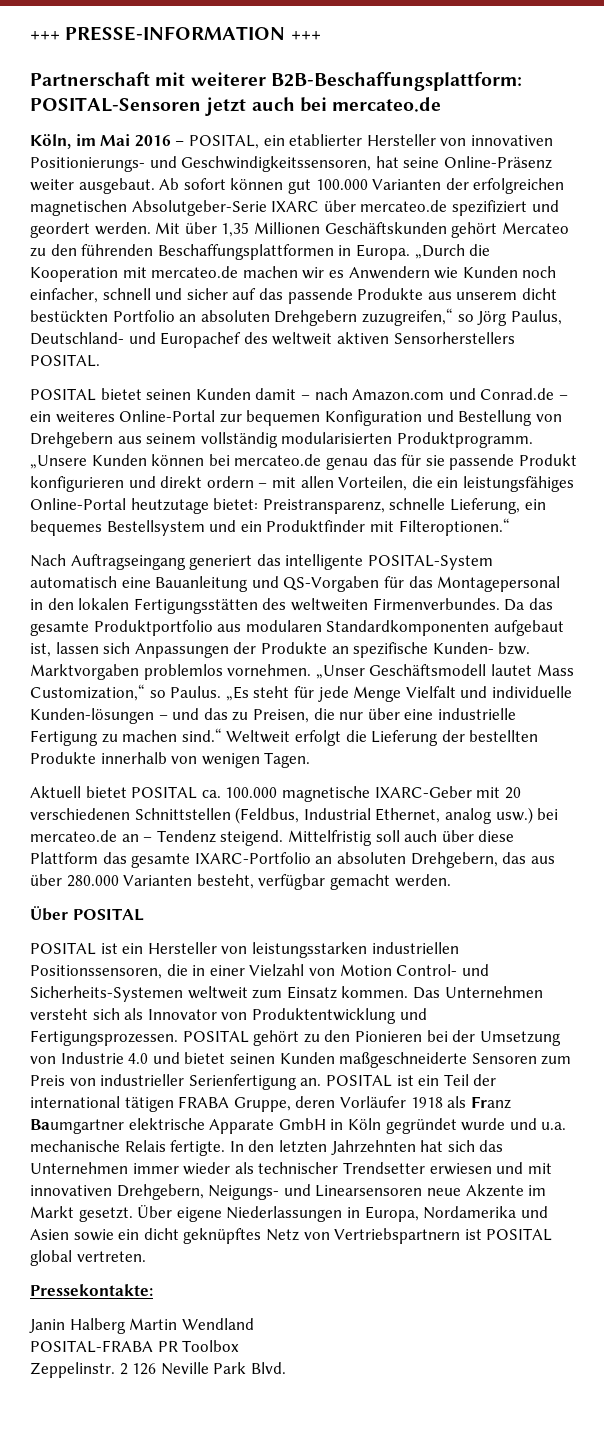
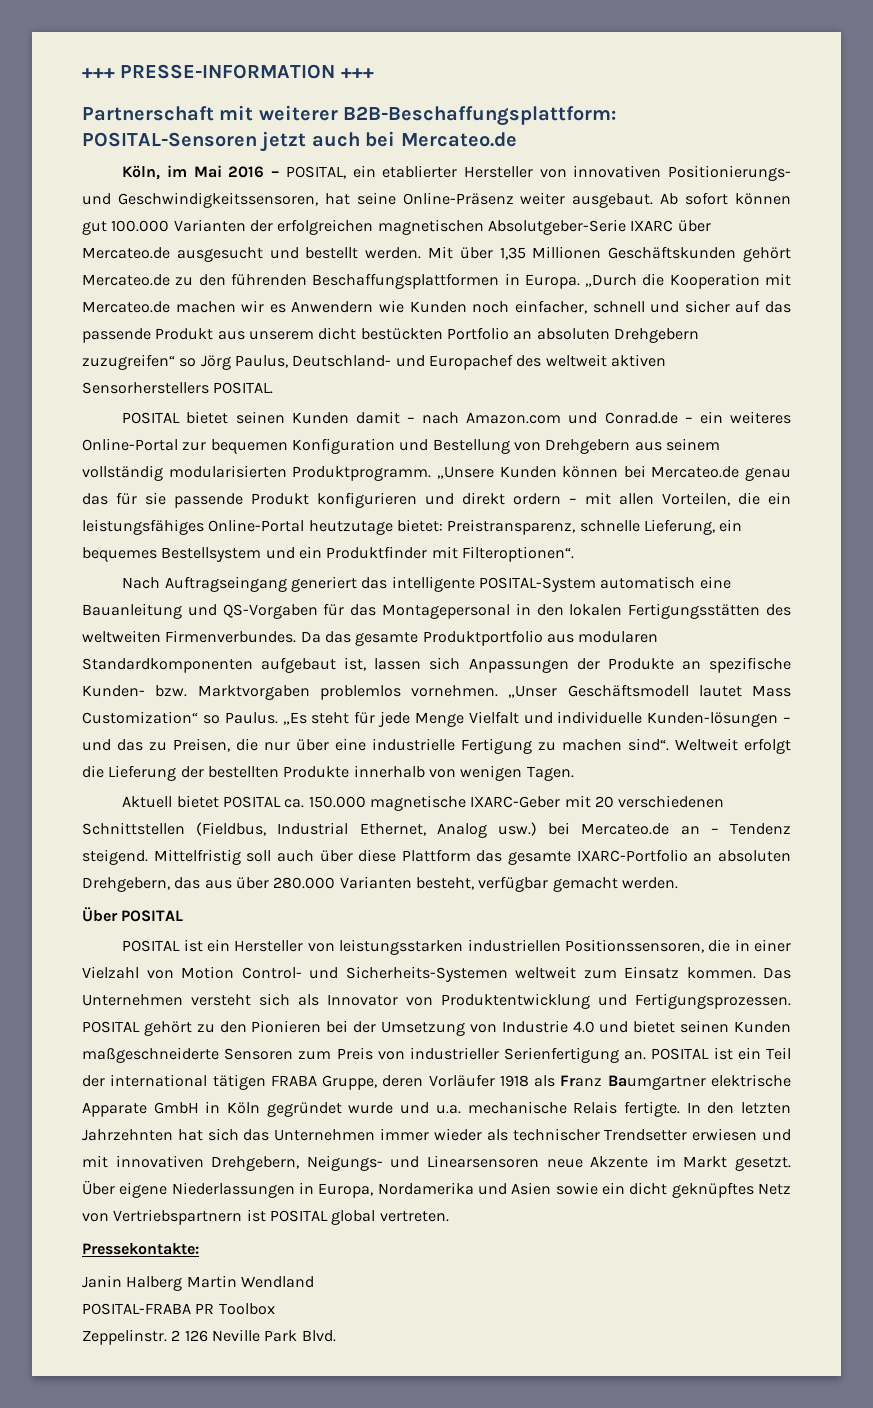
- Partnerschaft mit weiterer B2B-Beschaffungsplattform: POSITAL-Sensoren jetzt auch bei mercateo.de
+ Partnerschaft mit weiterer B2B-Beschaffungsplattform: POSITAL-Sensoren jetzt auch bei Mercateo.de
- Ab sofort können gut 100.000 Varianten der erfolgreichen magnetischen Absolutgeber-Serie IXARC über mercateo.de spezifiziert und geordert werden.
+ Ab sofort können gut 100.000 Varianten der erfolgreichen magnetischen Absolutgeber-Serie IXARC über Mercateo.de ausgesucht und bestellt werden.
- Mit über 1,35 Millionen Geschäftskunden gehört Mercateo zu den führenden Beschaffungsplattformen in Europa.
+ Mit über 1,35 Millionen Geschäftskunden gehört Mercateo.de zu den führenden Beschaffungsplattformen in Europa.
- „Durch die Kooperation mit mercateo.de machen wir es Anwendern wie Kunden noch einfacher, schnell und sicher auf das passende Produkte aus unserem dicht bestückten Portfolio an absoluten Drehgebern zuzugreifen,“ so Jörg Paulus, Deutschland- und Europachef des weltweit aktiven Sensorherstellers POSITAL.
+ „Durch die Kooperation mit Mercateo.de machen wir es Anwendern wie Kunden noch einfacher, schnell und sicher auf das passende Produkt aus unserem dicht bestückten Portfolio an absoluten Drehgebern zuzugreifen“ so Jörg Paulus, Deutschland- und Europachef des weltweit aktiven Sensorherstellers POSITAL.
- „Unsere Kunden können bei mercateo.de genau das für sie passende Produkt konfigurieren und direkt ordern – mit allen Vorteilen, die ein leistungsfähiges Online-Portal heutzutage bietet: Preistransparenz, schnelle Lieferung, ein bequemes Bestellsystem und ein Produktfinder mit Filteroptionen.“
+ „Unsere Kunden können bei Mercateo.de genau das für sie passende Produkt konfigurieren und direkt ordern – mit allen Vorteilen, die ein leistungsfähiges Online-Portal heutzutage bietet: Preistransparenz, schnelle Lieferung, ein bequemes Bestellsystem und ein Produktfinder mit Filteroptionen“.
- „Unser Geschäftsmodell lautet Mass Customization,“ so Paulus.
+ „Unser Geschäftsmodell lautet Mass Customization“ so Paulus.
- „Es steht für jede Menge Vielfalt und individuelle Kunden-lösungen – und das zu Preisen, die nur über eine industrielle Fertigung zu machen sind.“ Weltweit erfolgt die Lieferung der bestellten Produkte innerhalb von wenigen Tagen.
+ „Es steht für jede Menge Vielfalt und individuelle Kunden-lösungen – und das zu Preisen, die nur über eine industrielle Fertigung zu machen sind“. Weltweit erfolgt die Lieferung der bestellten Produkte innerhalb von wenigen Tagen.
- Aktuell bietet POSITAL ca. 100.000 magnetische IXARC-Geber mit 20 verschiedenen Schnittstellen (Feldbus, Industrial Ethernet, analog usw.) bei mercateo.de an – Tendenz steigend.
+ Aktuell bietet POSITAL ca. 150.000 magnetische IXARC-Geber mit 20 verschiedenen Schnittstellen (Fieldbus, Industrial Ethernet, Analog usw.) bei Mercateo.de an – Tendenz steigend.

